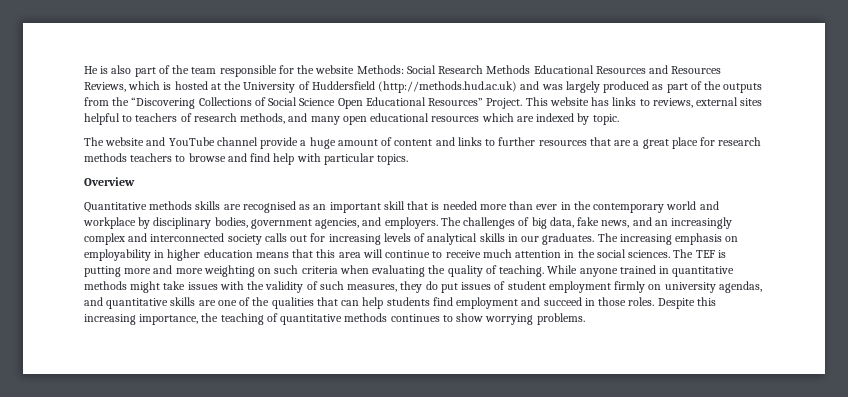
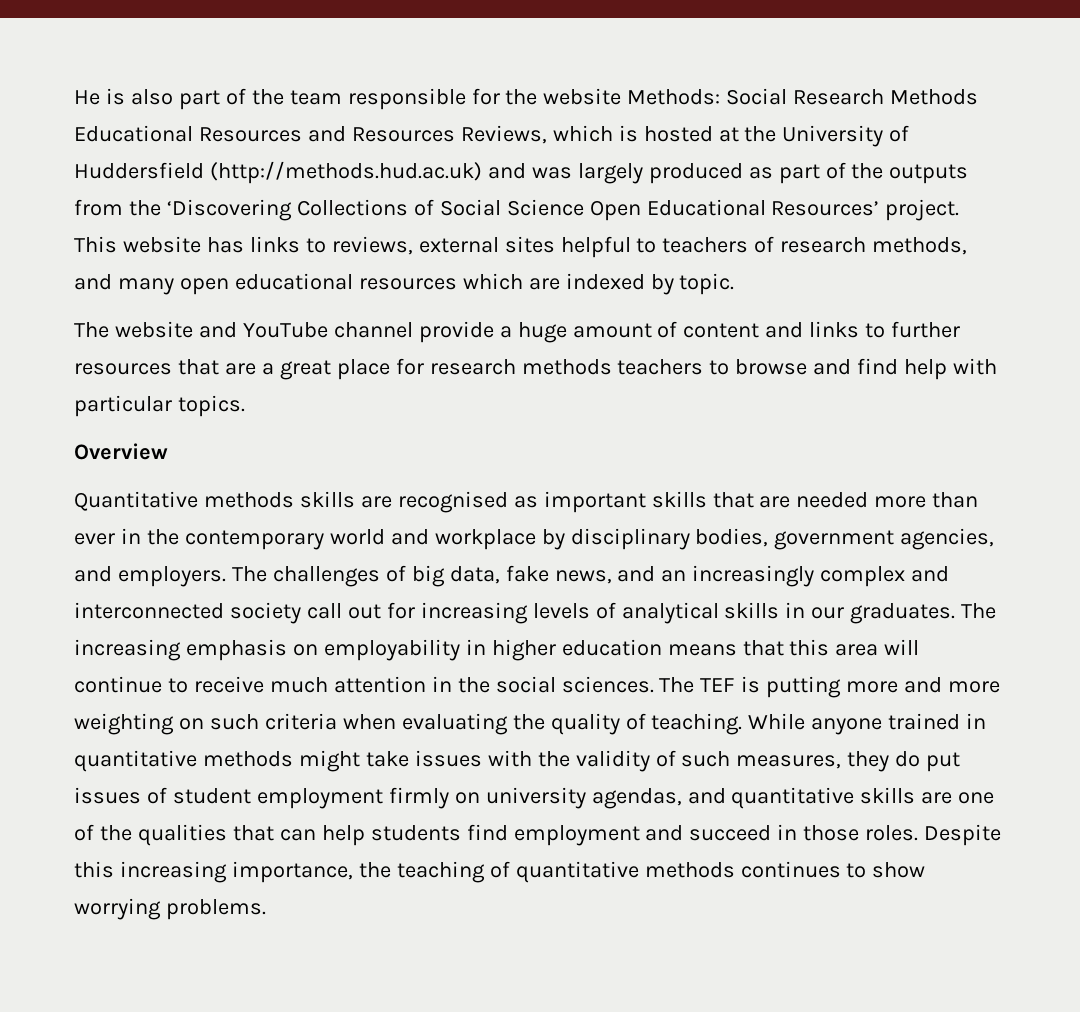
- He is also part of the team responsible for the website Methods: Social Research Methods Educational Resources and Resources Reviews, which is hosted at the University of Huddersfield (http://methods.hud.ac.uk) and was largely produced as part of the outputs from the “Discovering Collections of Social Science Open Educational Resources” Project.
+ He is also part of the team responsible for the website Methods: Social Research Methods Educational Resources and Resources Reviews, which is hosted at the University of Huddersfield (http://methods.hud.ac.uk) and was largely produced as part of the outputs from the ‘Discovering Collections of Social Science Open Educational Resources’ project.
- Quantitative methods skills are recognised as an important skill that is needed more than ever in the contemporary world and workplace by disciplinary bodies, government agencies, and employers.
+ Quantitative methods skills are recognised as important skills that are needed more than ever in the contemporary world and workplace by disciplinary bodies, government agencies, and employers.
- The challenges of big data, fake news, and an increasingly complex and interconnected society calls out for increasing levels of analytical skills in our graduates.
+ The challenges of big data, fake news, and an increasingly complex and interconnected society call out for increasing levels of analytical skills in our graduates.

